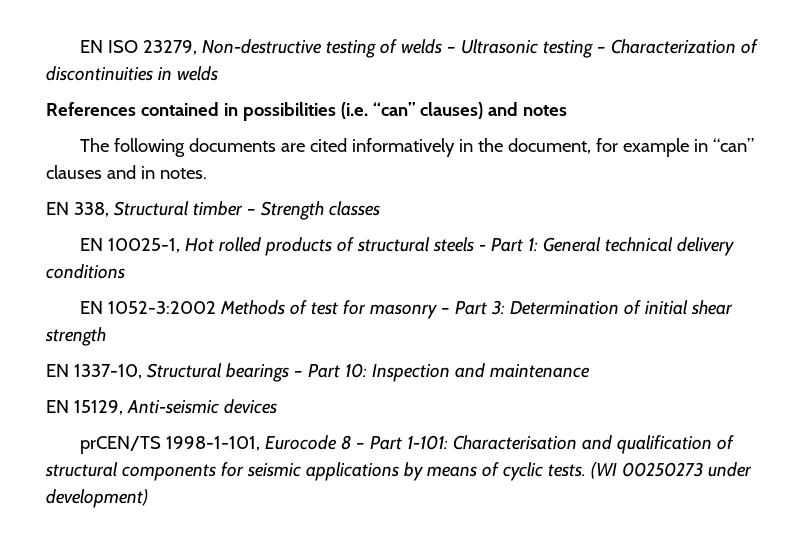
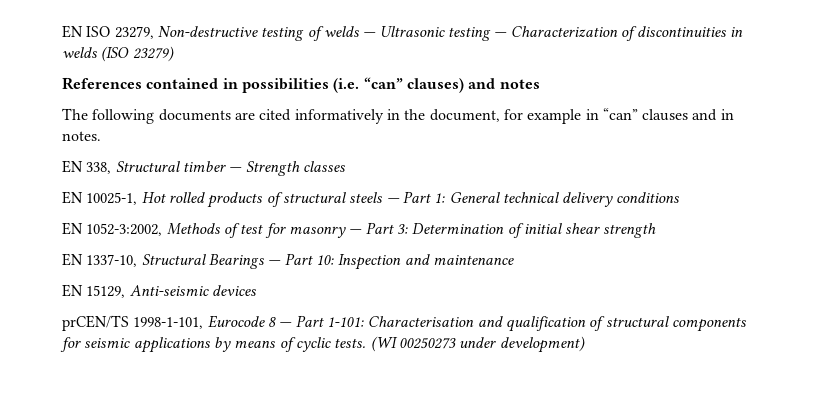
- EN ISO 23279, Non-destructive testing of welds – Ultrasonic testing – Characterization of discontinuities in welds
+ EN ISO 23279, Non-destructive testing of welds — Ultrasonic testing — Characterization of discontinuities in welds (ISO 23279)
- EN 338, Structural timber – Strength classes
+ EN 338, Structural timber — Strength classes
- EN 10025-1, Hot rolled products of structural steels - Part 1: General technical delivery conditions
+ EN 10025-1, Hot rolled products of structural steels — Part 1: General technical delivery conditions
- EN 1052-3:2002 Methods of test for masonry – Part 3: Determination of initial shear strength
+ EN 1052-3:2002, Methods of test for masonry — Part 3: Determination of initial shear strength
- EN 1337-10, Structural bearings – Part 10: Inspection and maintenance
+ EN 1337-10, Structural Bearings — Part 10: Inspection and maintenance
- prCEN/TS 1998-1-101, Eurocode 8 – Part 1-101: Characterisation and qualification of structural components for seismic applications by means of cyclic tests.
+ prCEN/TS 1998-1-101, Eurocode 8 — Part 1-101: Characterisation and qualification of structural components for seismic applications by means of cyclic tests.

